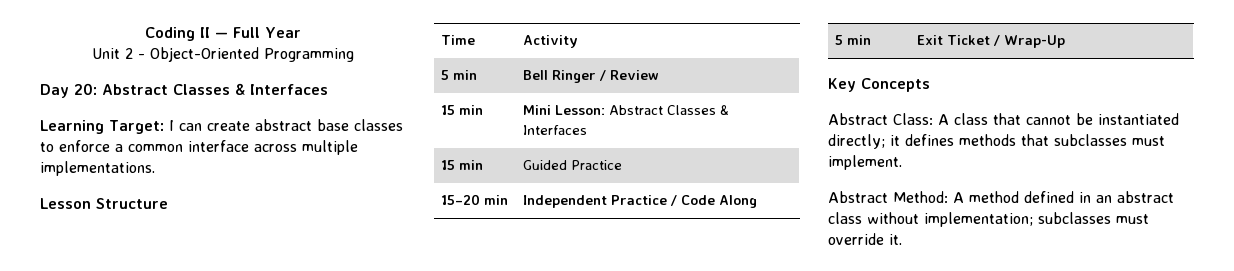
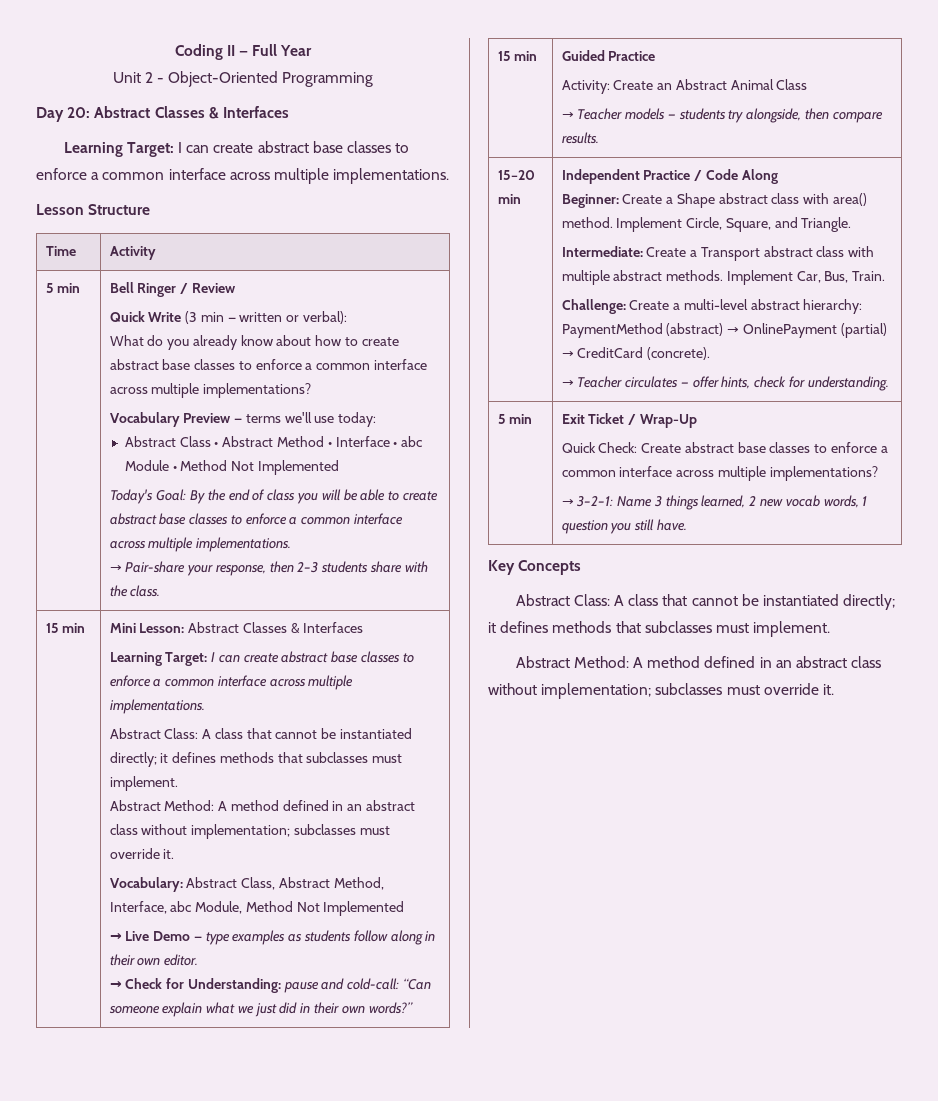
+ Quick Write (3 min — written or verbal):
+ What do you already know about how to create abstract base classes to enforce a common interface across multiple implementations?
+ Vocabulary Preview — terms we'll use today:
+ Abstract Class • Abstract Method • Interface • abc Module • Method Not Implemented
+ Today's Goal: By the end of class you will be able to create abstract base classes to enforce a common interface across multiple implementations.
+ → Pair-share your response, then 2–3 students share with the class.
  Mini Lesson: Abstract Classes & Interfaces
+ Learning Target: I can create abstract base classes to enforce a common interface across multiple implementations.
+ Abstract Class: A class that cannot be instantiated directly; it defines methods that subclasses must implement.
+ Abstract Method: A method defined in an abstract class without implementation; subclasses must override it.
+ Vocabulary: Abstract Class, Abstract Method, Interface, abc Module, Method Not Implemented
+ → Live Demo — type examples as students follow along in their own editor.
+ → Check for Understanding: pause and cold-call: “Can someone explain what we just did in their own words?”
  15 min | Guided Practice
+ Activity: Create an Abstract Animal Class
+ → Teacher models — students try alongside, then compare results.
+ Beginner: Create a Shape abstract class with area() method. Implement Circle, Square, and Triangle.
+ Intermediate: Create a Transport abstract class with multiple abstract methods. Implement Car, Bus, Train.
+ Challenge: Create a multi-level abstract hierarchy: PaymentMethod (abstract) → OnlinePayment (partial) → CreditCard (concrete).
+ → Teacher circulates — offer hints, check for understanding.
  5 min | Exit Ticket / Wrap-Up
+ Quick Check: Create abstract base classes to enforce a common interface across multiple implementations?
+ → 3–2–1: Name 3 things learned, 2 new vocab words, 1 question you still have.

